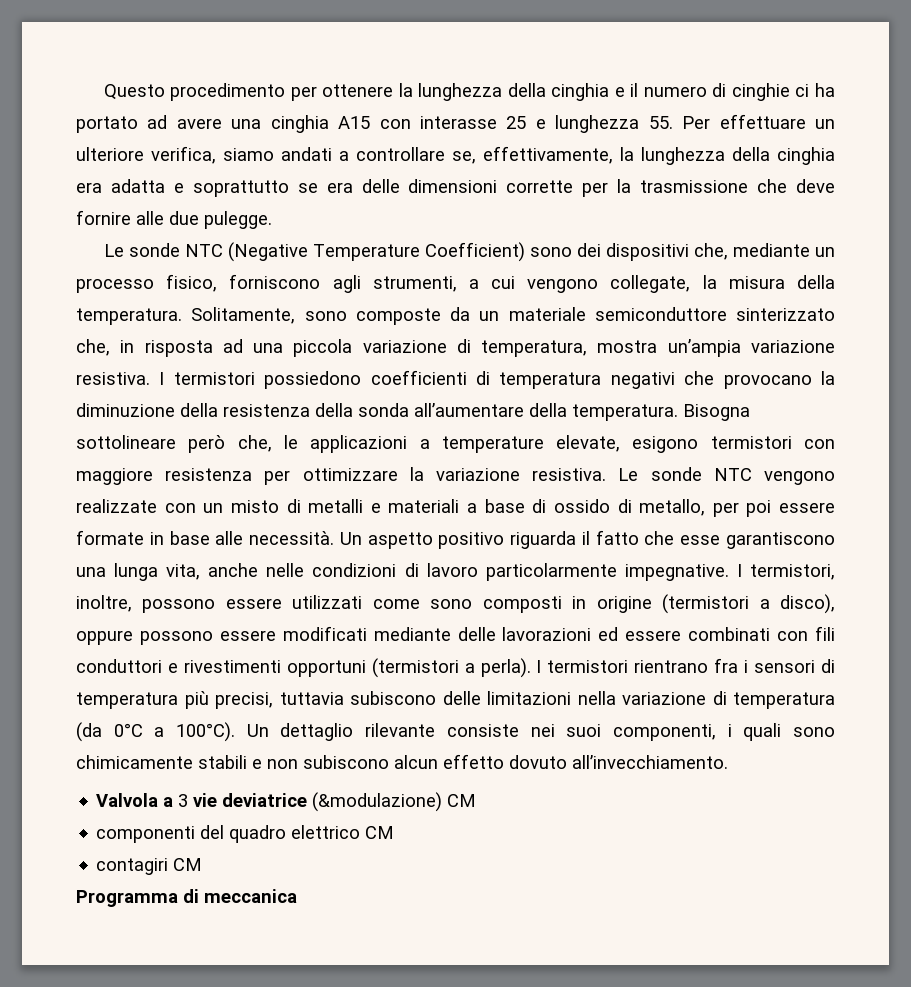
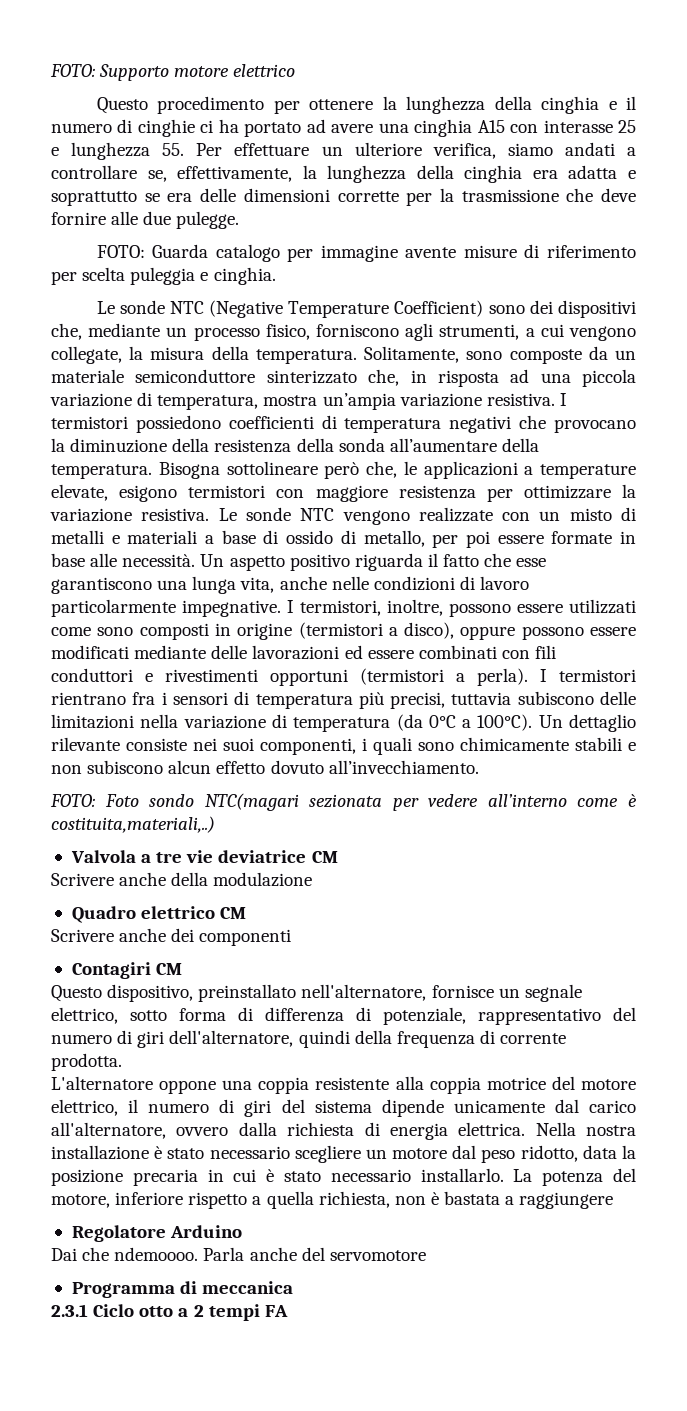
+ FOTO: Supporto motore elettrico
+ FOTO: Guarda catalogo per immagine avente misure di riferimento per scelta puleggia e cinghia.
+ FOTO: Foto sondo NTC(magari sezionata per vedere all’interno come è costituita,materiali,..)
- Valvola a 3 vie deviatrice (&modulazione) CM
- componenti del quadro elettrico CM
- contagiri CM
+ Valvola a tre vie deviatrice CM
+ Scrivere anche della modulazione
+ Quadro elettrico CM
+ Scrivere anche dei componenti
+ Contagiri CM
+ Questo dispositivo, preinstallato nell'alternatore, fornisce un segnale elettrico, sotto forma di differenza di potenziale, rappresentativo del numero di giri dell'alternatore, quindi della frequenza di corrente prodotta.
+ L'alternatore oppone una coppia resistente alla coppia motrice del motore elettrico, il numero di giri del sistema dipende unicamente dal carico all'alternatore, ovvero dalla richiesta di energia elettrica. Nella nostra installazione è stato necessario scegliere un motore dal peso ridotto, data la posizione precaria in cui è stato necessario installarlo. La potenza del motore, inferiore rispetto a quella richiesta, non è bastata a raggiungere
+ Regolatore Arduino
+ Dai che ndemoooo. Parla anche del servomotore
  Programma di meccanica
+ 2.3.1 Ciclo otto a 2 tempi FA

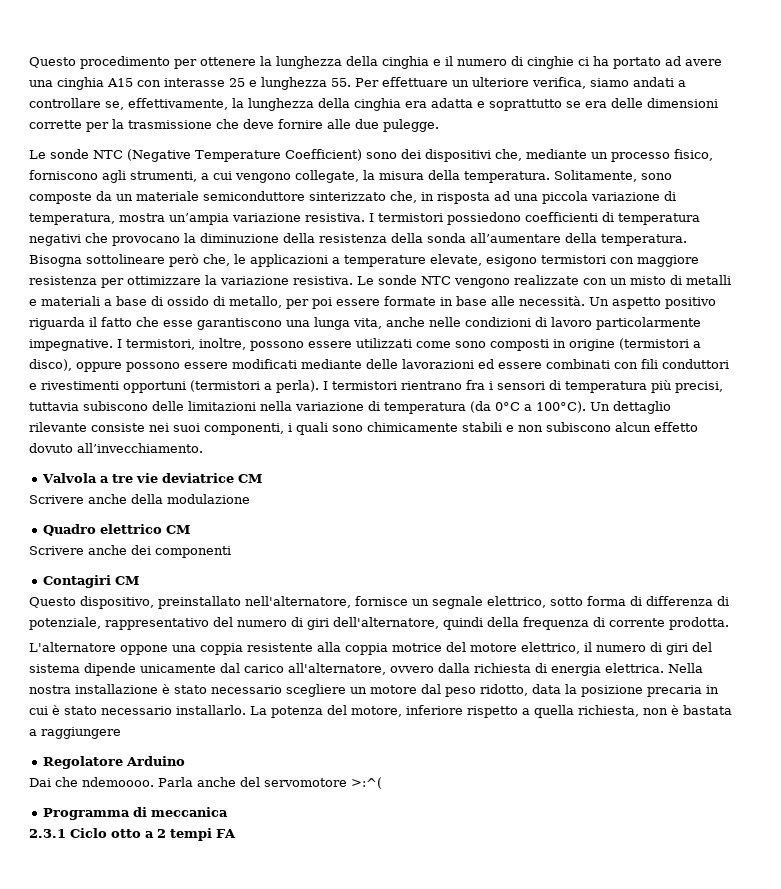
- FOTO: Supporto motore elettrico
- FOTO: Guarda catalogo per immagine avente misure di riferimento per scelta puleggia e cinghia.
- FOTO: Foto sondo NTC(magari sezionata per vedere all’interno come è costituita,materiali,..)
- Parla anche del servomotore
+ Parla anche del servomotore >:^(

